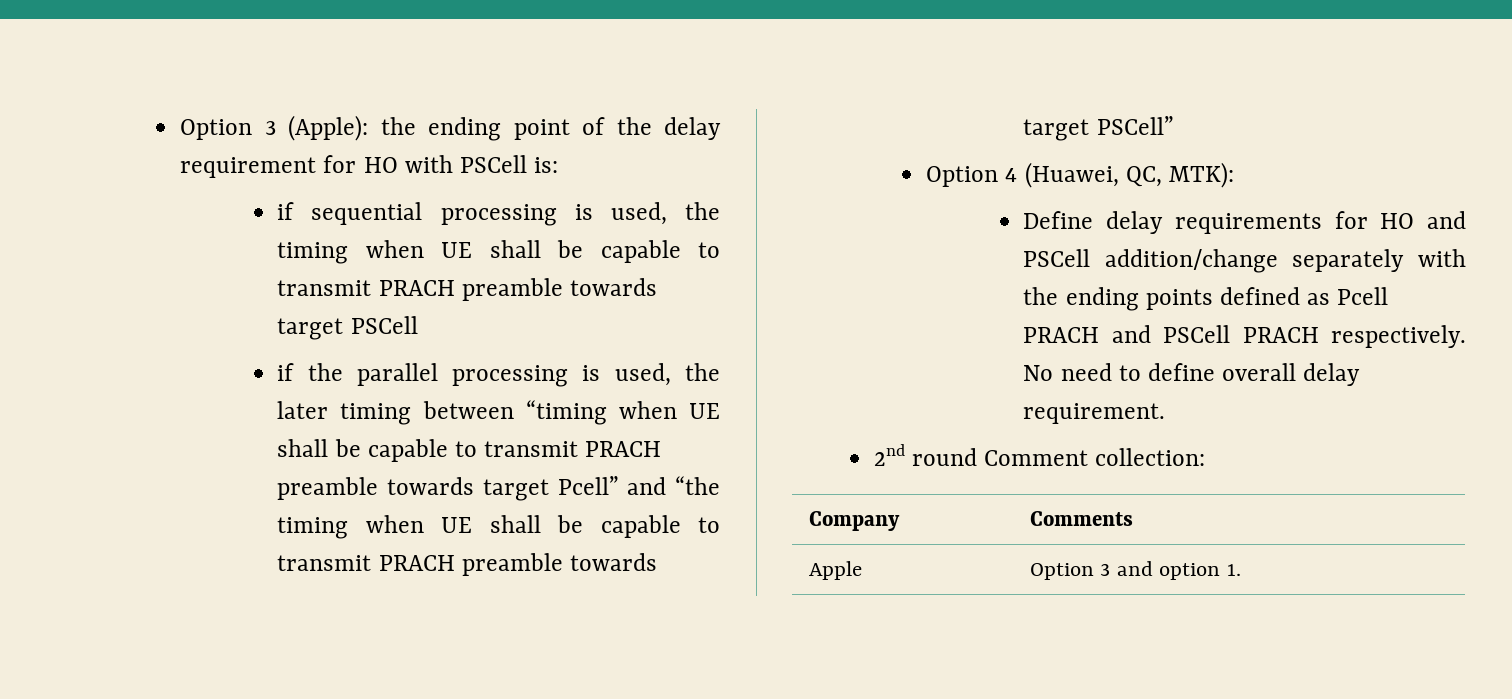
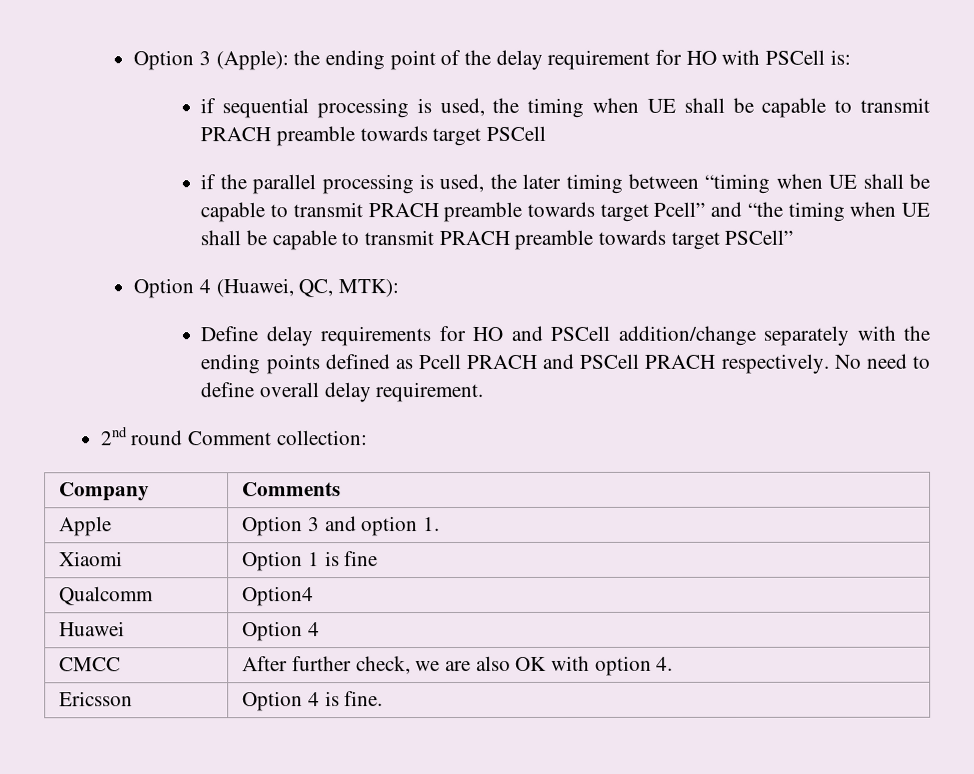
+ Xiaomi | Option 1 is fine
+ Qualcomm | Option4
+ Huawei | Option 4
+ CMCC | After further check, we are also OK with option 4.
+ Ericsson | Option 4 is fine.

